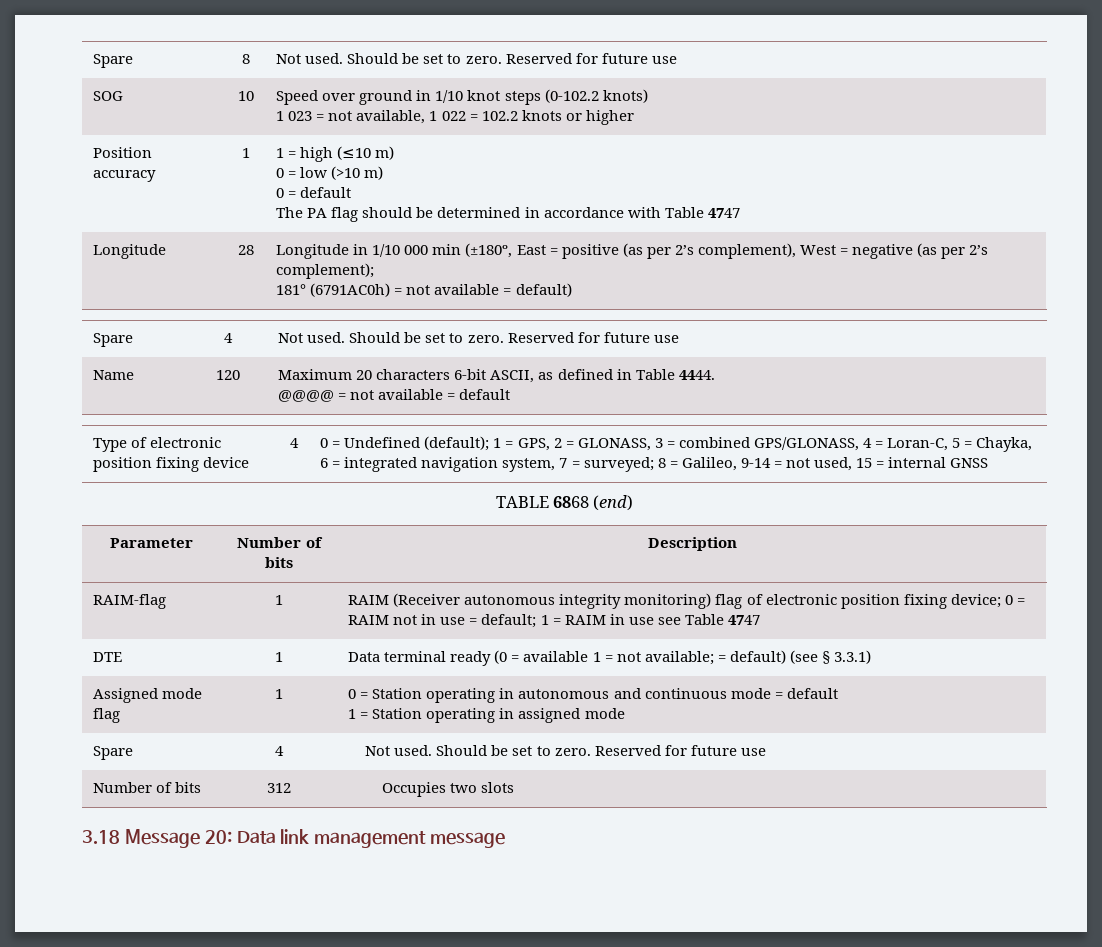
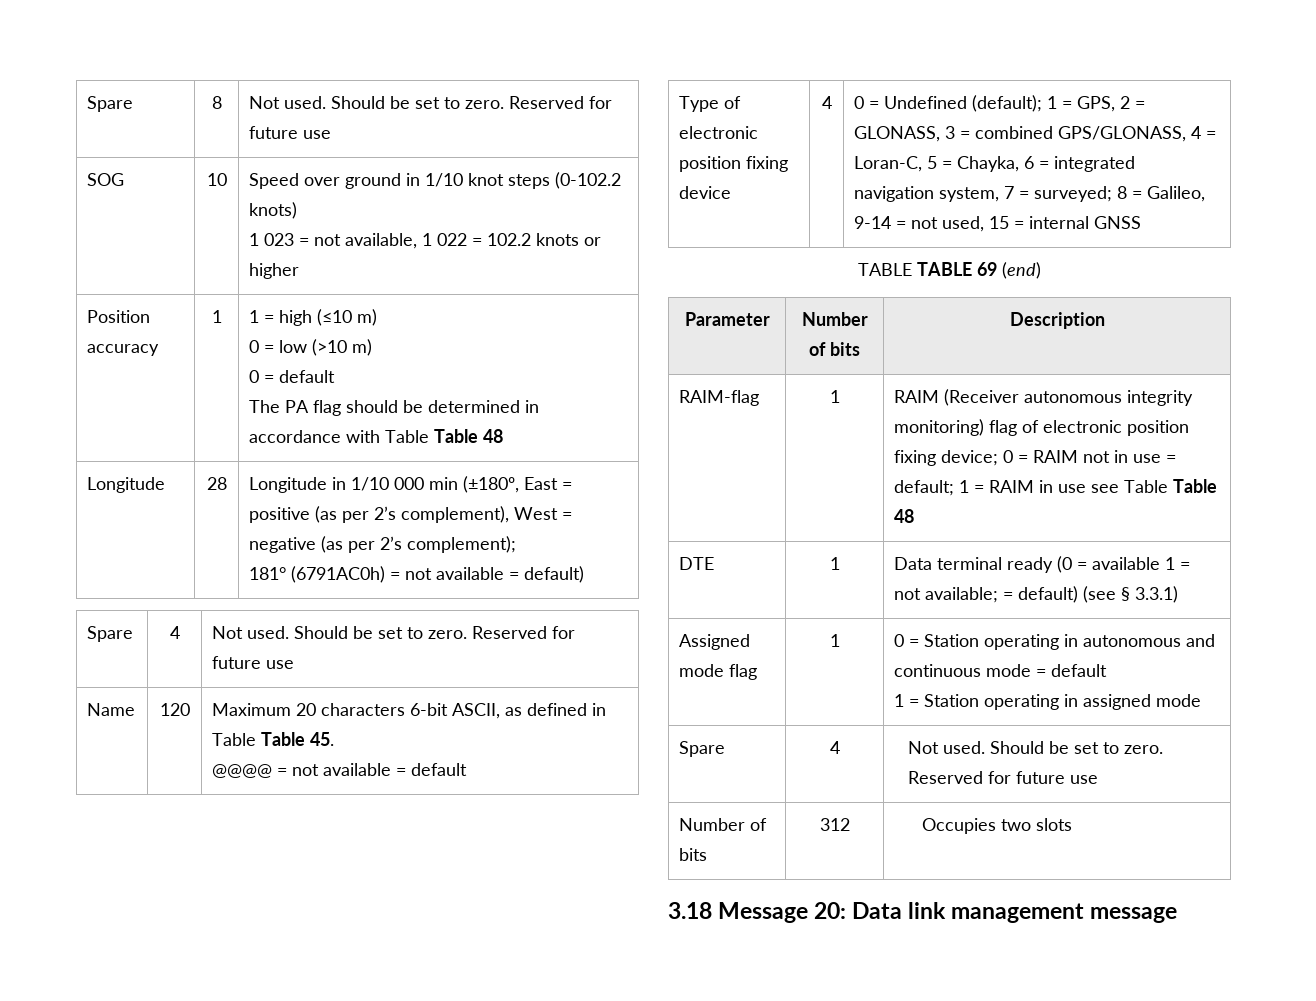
  Position accuracy | 1 | 1 = high (≤10 m)
  0 = low (>10 m)
  0 = default
- The PA flag should be determined in accordance with Table 4747
+ The PA flag should be determined in accordance with Table Table 48
- Name | 120 | Maximum 20 characters 6-bit ASCII, as defined in Table 4444.
+ Name | 120 | Maximum 20 characters 6-bit ASCII, as defined in Table Table 45.
- TABLE 6868 (end)
+ TABLE TABLE 69 (end)
- RAIM-flag | 1 | RAIM (Receiver autonomous integrity monitoring) flag of electronic position fixing device; 0 = RAIM not in use = default; 1 = RAIM in use see Table 4747
+ RAIM-flag | 1 | RAIM (Receiver autonomous integrity monitoring) flag of electronic position fixing device; 0 = RAIM not in use = default; 1 = RAIM in use see Table Table 48

